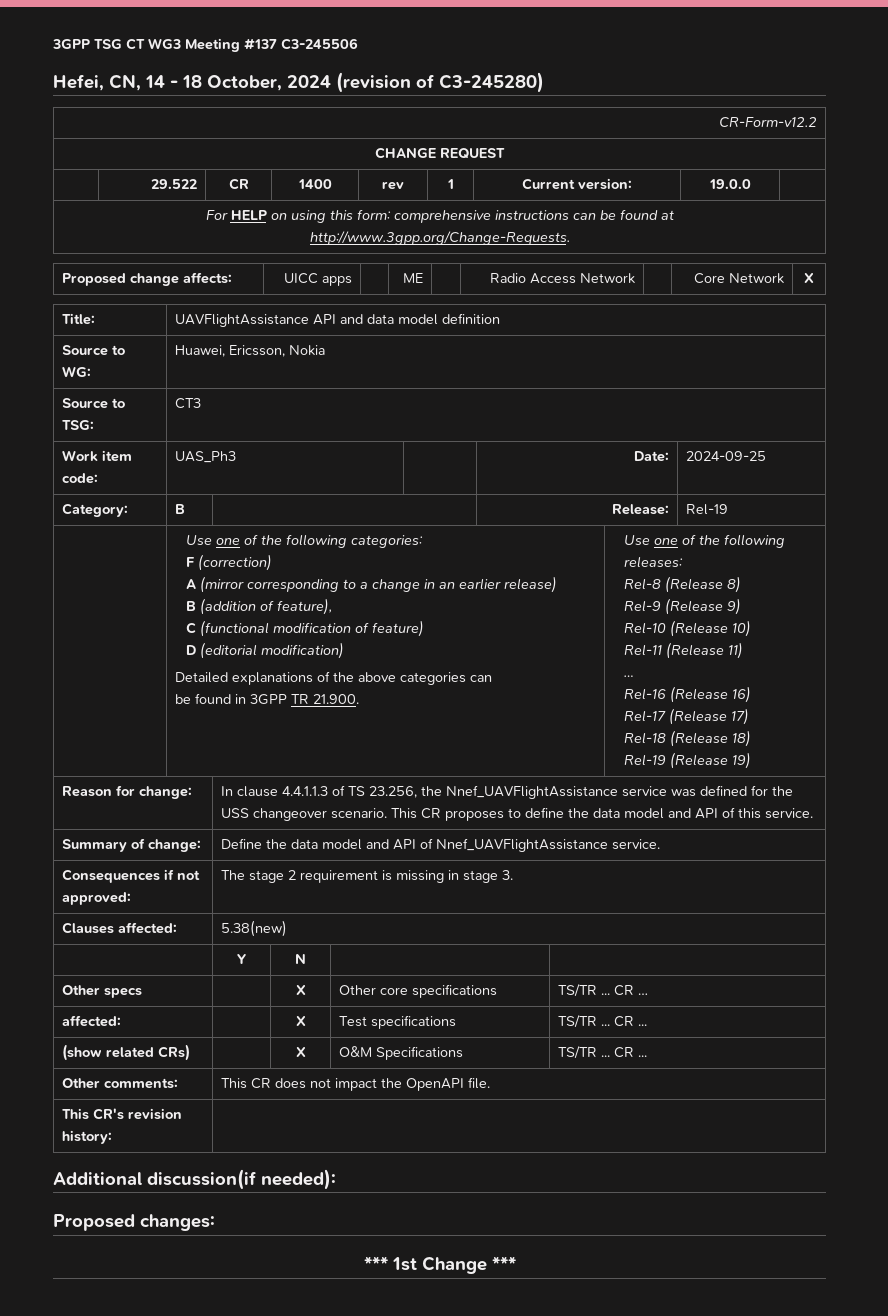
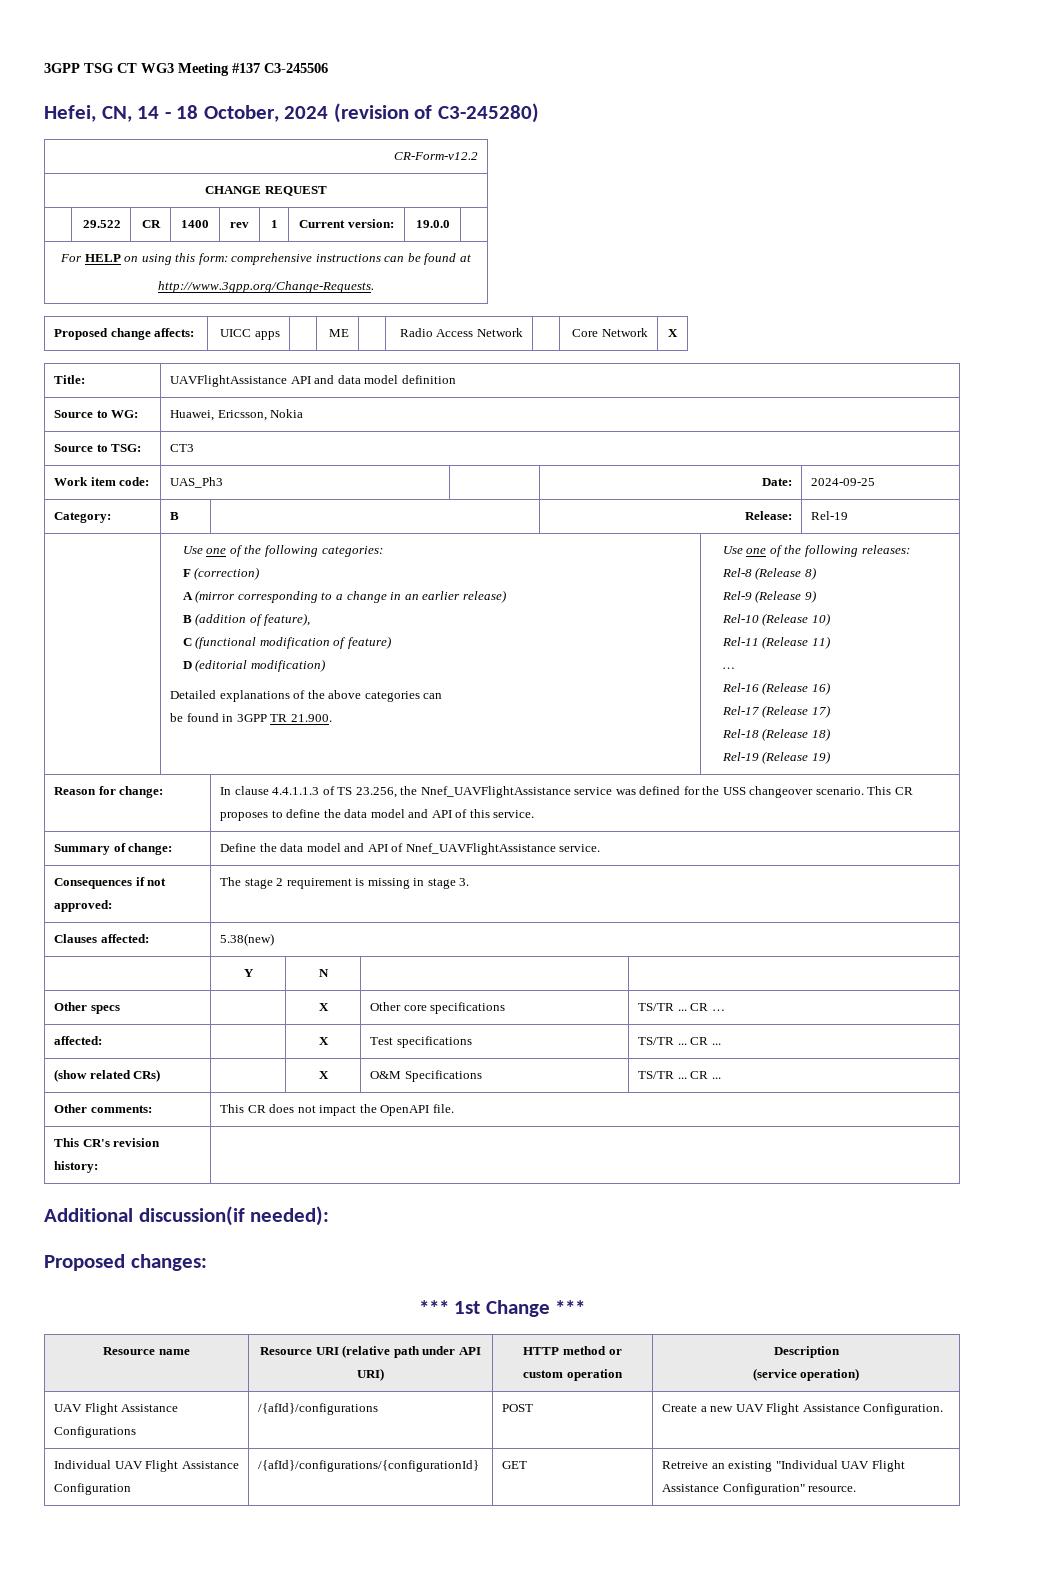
+ Resource name | Resource URI (relative path under API URI) | HTTP method or custom operation | Description
+ (service operation)
+ UAV Flight Assistance Configurations | /{afId}/configurations | POST | Create a new UAV Flight Assistance Configuration.
+ Individual UAV Flight Assistance Configuration | /{afId}/configurations/{configurationId} | GET | Retreive an existing "Individual UAV Flight Assistance Configuration" resource.

